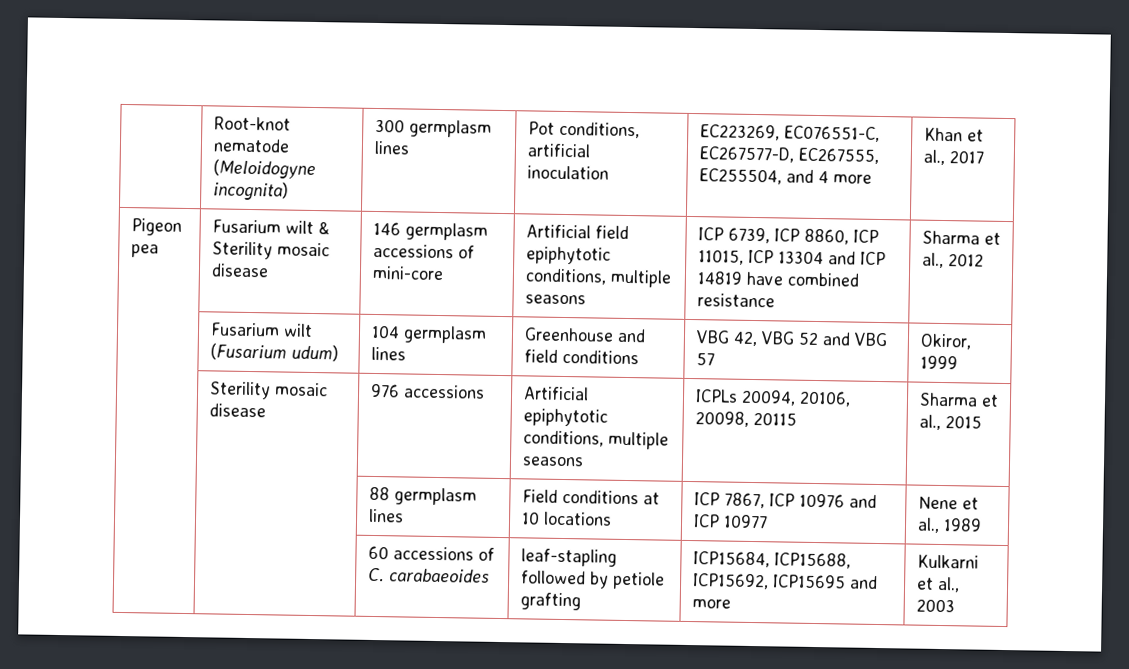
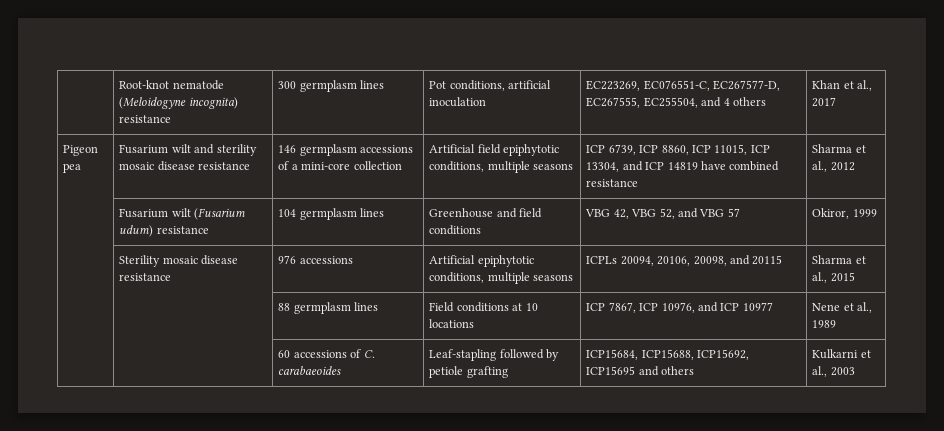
- | Root-knot nematode (Meloidogyne incognita) | 300 germplasm lines | Pot conditions, artificial inoculation | EC223269, EC076551-C, EC267577-D, EC267555, EC255504, and 4 more | Khan et al., 2017
+ | Root-knot nematode (Meloidogyne incognita) resistance | 300 germplasm lines | Pot conditions, artificial inoculation | EC223269, EC076551-C, EC267577-D, EC267555, EC255504, and 4 others | Khan et al., 2017
- Pigeon pea | Fusarium wilt & Sterility mosaic disease | 146 germplasm accessions of mini-core | Artificial field epiphytotic conditions, multiple seasons | ICP 6739, ICP 8860, ICP 11015, ICP 13304 and ICP 14819 have combined resistance | Sharma et al., 2012
+ Pigeon pea | Fusarium wilt and sterility mosaic disease resistance | 146 germplasm accessions of a mini-core collection | Artificial field epiphytotic conditions, multiple seasons | ICP 6739, ICP 8860, ICP 11015, ICP 13304, and ICP 14819 have combined resistance | Sharma et al., 2012
- | Fusarium wilt (Fusarium udum) | 104 germplasm lines | Greenhouse and field conditions | VBG 42, VBG 52 and VBG 57 | Okiror, 1999
+ | Fusarium wilt (Fusarium udum) resistance | 104 germplasm lines | Greenhouse and field conditions | VBG 42, VBG 52, and VBG 57 | Okiror, 1999
- | Sterility mosaic disease | 976 accessions | Artificial epiphytotic conditions, multiple seasons | ICPLs 20094, 20106, 20098, 20115 | Sharma et al., 2015
+ | Sterility mosaic disease resistance | 976 accessions | Artificial epiphytotic conditions, multiple seasons | ICPLs 20094, 20106, 20098, and 20115 | Sharma et al., 2015
- | | 88 germplasm lines | Field conditions at 10 locations | ICP 7867, ICP 10976 and ICP 10977 | Nene et al., 1989
+ | | 88 germplasm lines | Field conditions at 10 locations | ICP 7867, ICP 10976, and ICP 10977 | Nene et al., 1989
- | | 60 accessions of C. carabaeoides | leaf-stapling followed by petiole grafting | ICP15684, ICP15688, ICP15692, ICP15695 and more | Kulkarni et al., 2003
+ | | 60 accessions of C. carabaeoides | Leaf-stapling followed by petiole grafting | ICP15684, ICP15688, ICP15692, ICP15695 and others | Kulkarni et al., 2003

